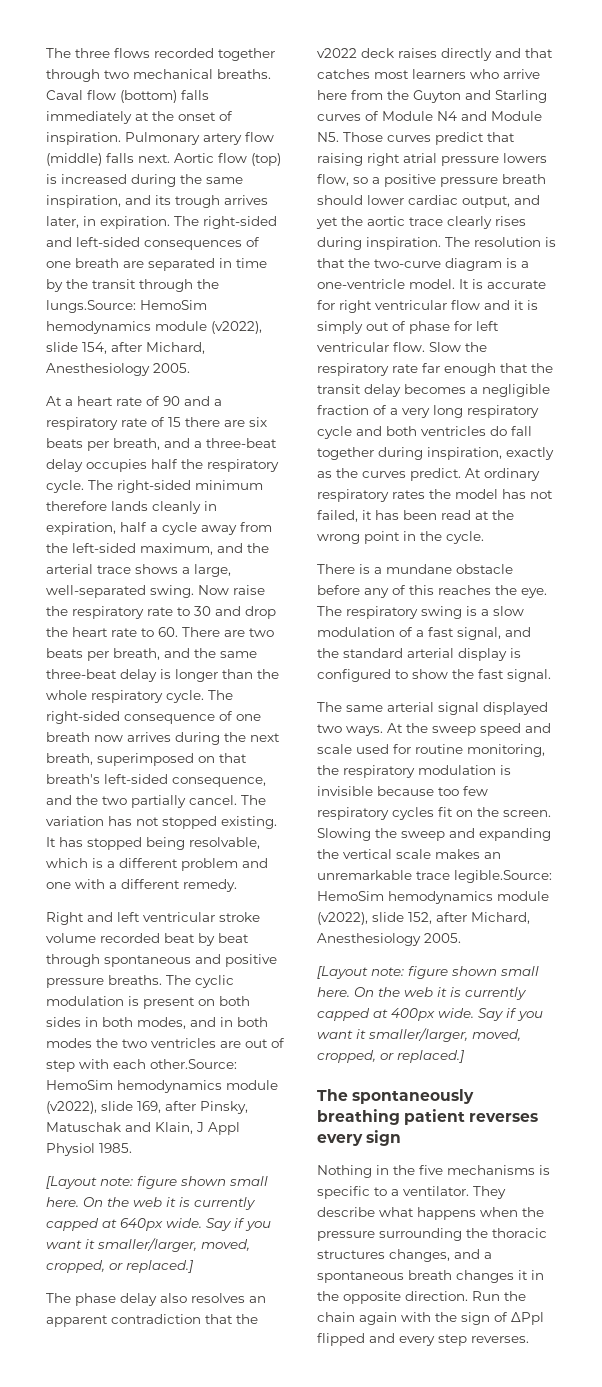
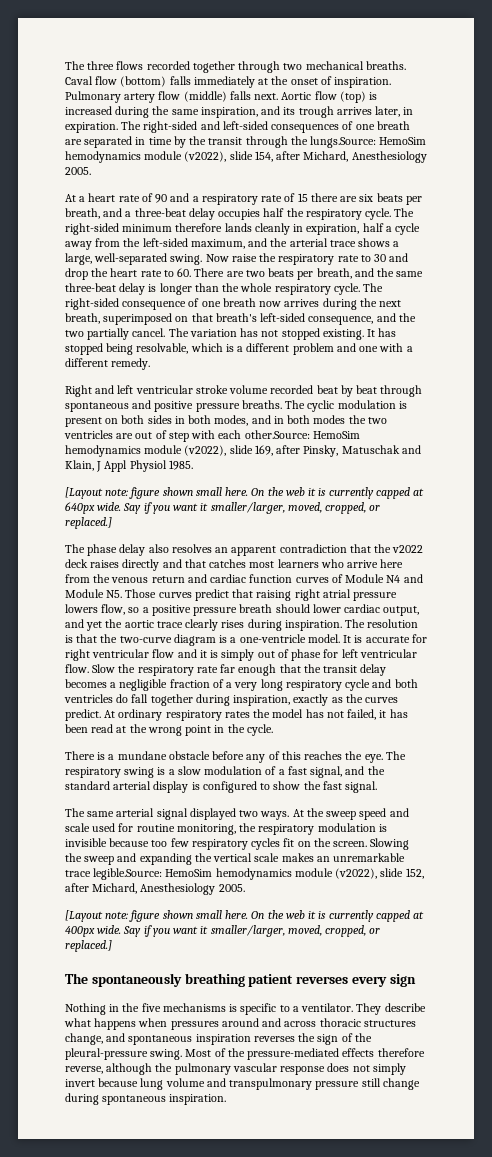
- The phase delay also resolves an apparent contradiction that the v2022 deck raises directly and that catches most learners who arrive here from the Guyton and Starling curves of Module N4 and Module N5. Those curves predict that raising right atrial pressure lowers flow, so a positive pressure breath should lower cardiac output, and yet the aortic trace clearly rises during inspiration.
+ The phase delay also resolves an apparent contradiction that the v2022 deck raises directly and that catches most learners who arrive here from the venous return and cardiac function curves of Module N4 and Module N5. Those curves predict that raising right atrial pressure lowers flow, so a positive pressure breath should lower cardiac output, and yet the aortic trace clearly rises during inspiration.
- They describe what happens when the pressure surrounding the thoracic structures changes, and a spontaneous breath changes it in the opposite direction. Run the chain again with the sign of ΔPpl flipped and every step reverses.
+ They describe what happens when pressures around and across thoracic structures change, and spontaneous inspiration reverses the sign of the pleural-pressure swing. Most of the pressure-mediated effects therefore reverse, although the pulmonary vascular response does not simply invert because lung volume and transpulmonary pressure still change during spontaneous inspiration.

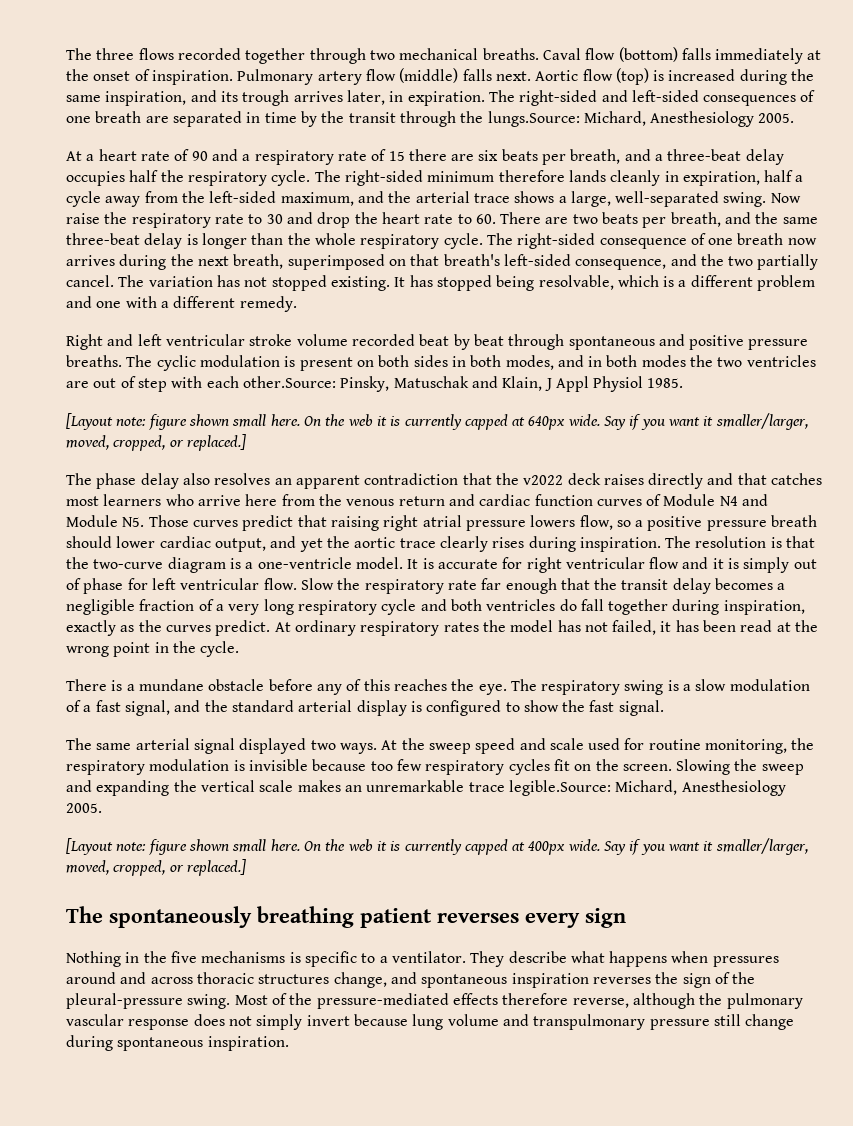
- The right-sided and left-sided consequences of one breath are separated in time by the transit through the lungs.Source: HemoSim hemodynamics module (v2022), slide 154, after Michard, Anesthesiology 2005.
+ The right-sided and left-sided consequences of one breath are separated in time by the transit through the lungs.Source: Michard, Anesthesiology 2005.
- The cyclic modulation is present on both sides in both modes, and in both modes the two ventricles are out of step with each other.Source: HemoSim hemodynamics module (v2022), slide 169, after Pinsky, Matuschak and Klain, J Appl Physiol 1985.
+ The cyclic modulation is present on both sides in both modes, and in both modes the two ventricles are out of step with each other.Source: Pinsky, Matuschak and Klain, J Appl Physiol 1985.
- Slowing the sweep and expanding the vertical scale makes an unremarkable trace legible.Source: HemoSim hemodynamics module (v2022), slide 152, after Michard, Anesthesiology 2005.
+ Slowing the sweep and expanding the vertical scale makes an unremarkable trace legible.Source: Michard, Anesthesiology 2005.

